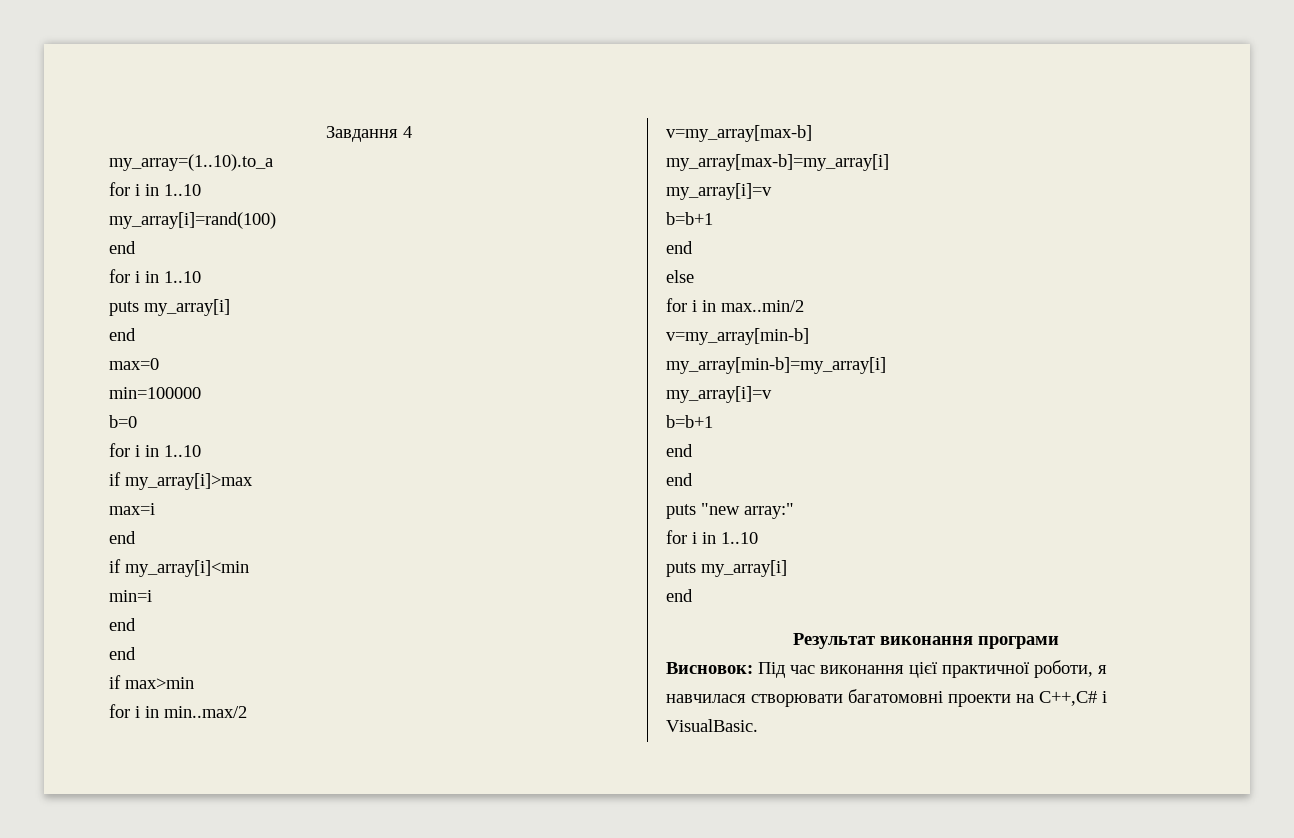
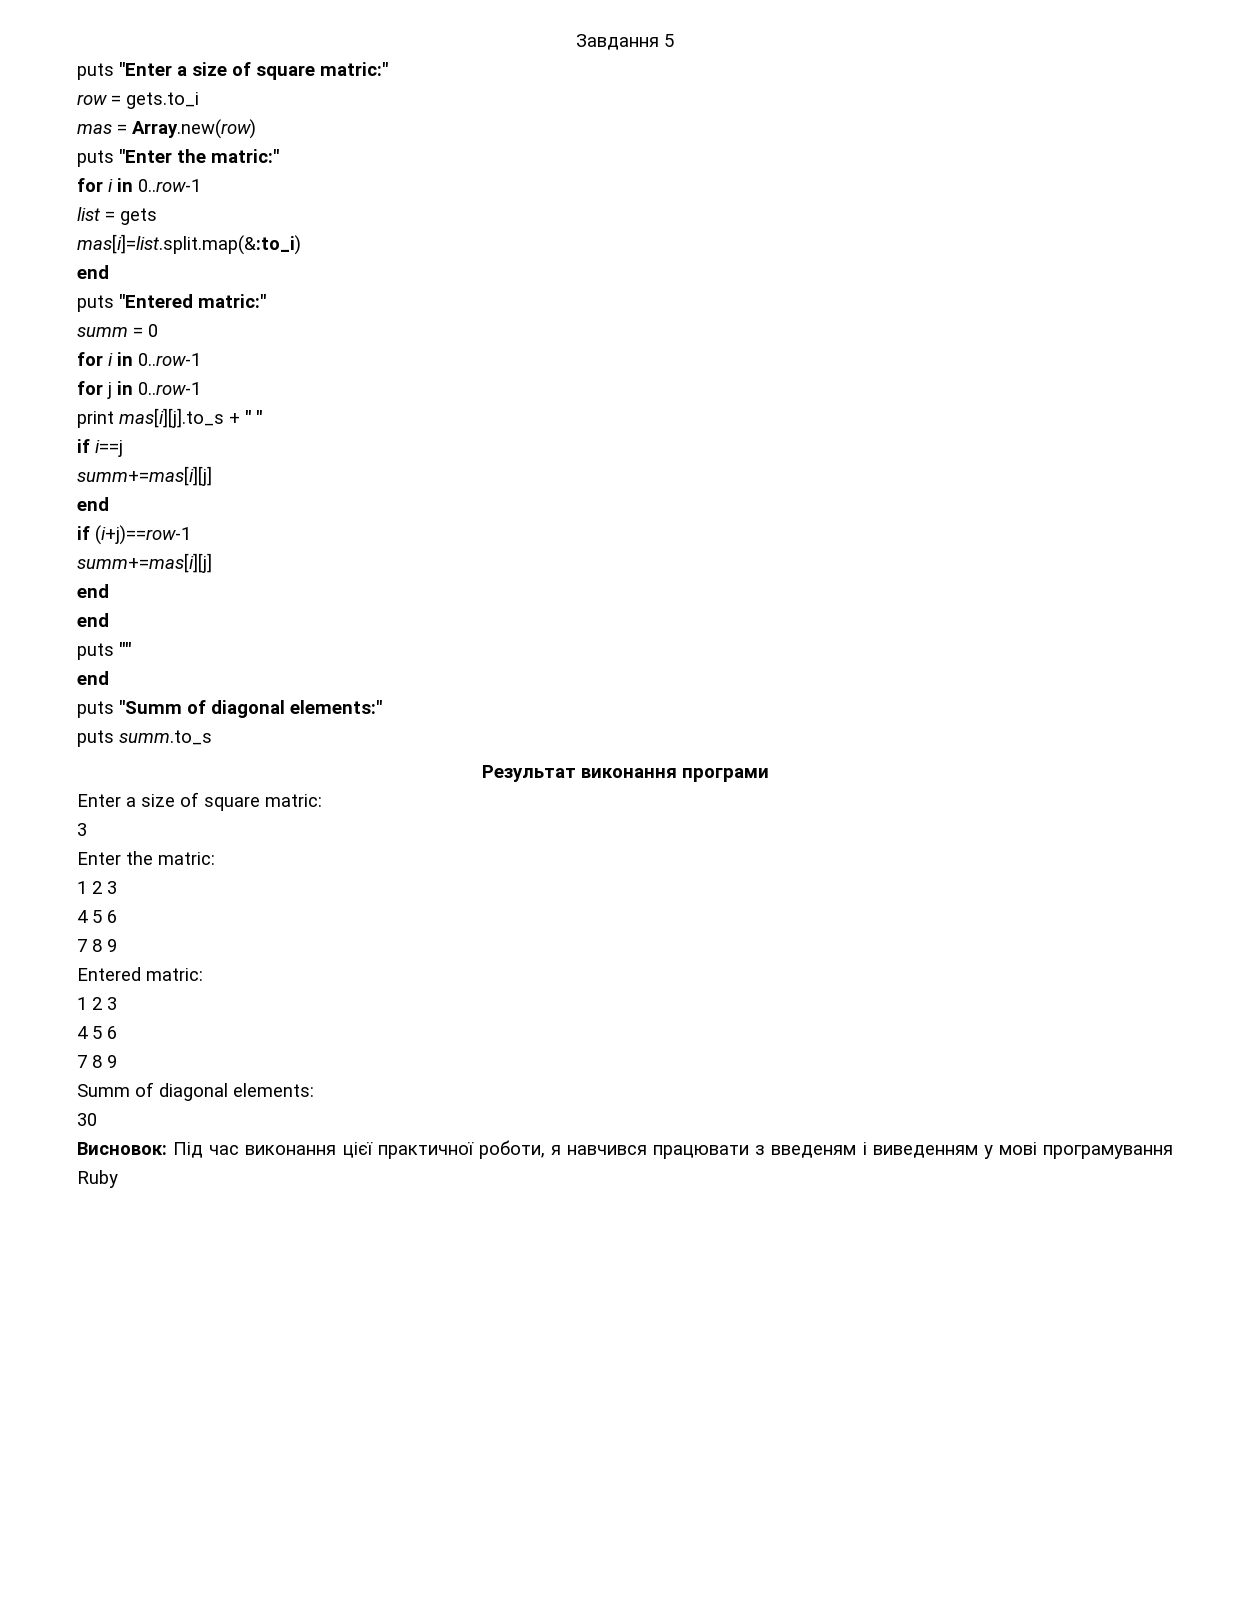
- Завдання 4
- my_array=(1..10).to_a
- for i in 1..10
- my_array[i]=rand(100)
+ Завдання 5
+ puts "Enter a size of square matric:"
+ row = gets.to_i
+ mas = Array.new(row)
+ puts "Enter the matric:"
+ for i in 0..row-1
+ list = gets
+ mas[i]=list.split.map(&:to_i)
  end
- for i in 1..10
- puts my_array[i]
+ puts "Entered matric:"
+ summ = 0
+ for i in 0..row-1
+ for j in 0..row-1
+ print mas[i][j].to_s + " "
+ if i==j
+ summ+=mas[i][j]
  end
- max=0
- min=100000
- b=0
- for i in 1..10
- if my_array[i]>max
- max=i
- end
- if my_array[i]<min
- min=i
+ if (i+j)==row-1
+ summ+=mas[i][j]
  end
  end
- if max>min
- for i in min..max/2
- v=my_array[max-b]
- my_array[max-b]=my_array[i]
- my_array[i]=v
- b=b+1
+ puts ""
  end
- else
- for i in max..min/2
- v=my_array[min-b]
- my_array[min-b]=my_array[i]
- my_array[i]=v
- b=b+1
- end
- end
- puts "new array:"
- for i in 1..10
- puts my_array[i]
- end
+ puts "Summ of diagonal elements:"
+ puts summ.to_s
  Результат виконання програми
+ Enter a size of square matric:
+ 3
+ Enter the matric:
+ 1 2 3
+ 4 5 6
+ 7 8 9
+ Entered matric:
+ 1 2 3
+ 4 5 6
+ 7 8 9
+ Summ of diagonal elements:
+ 30
- Висновок: Під час виконання цієї практичної роботи, я навчилася створювати багатомовні проекти на C++,C# i VisualBasic.
+ Висновок: Під час виконання цієї практичної роботи, я навчився працювати з введеням і виведенням у мові програмування Ruby

